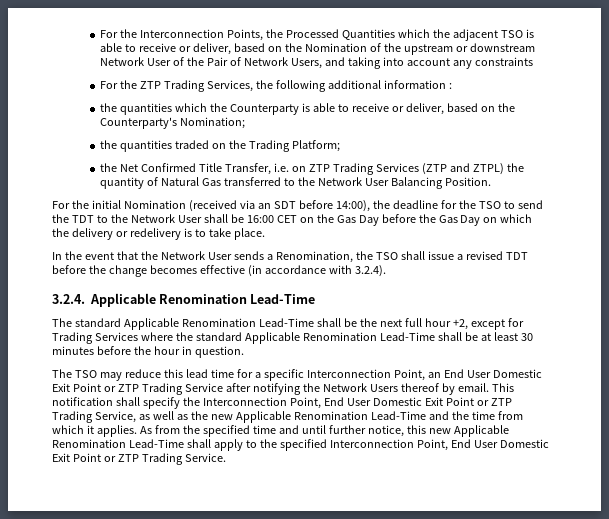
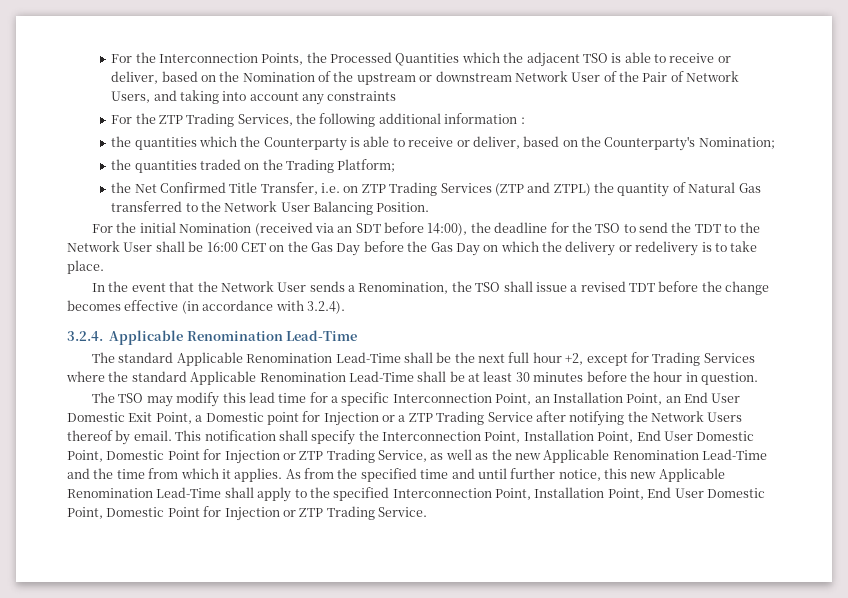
- The TSO may reduce this lead time for a specific Interconnection Point, an End User Domestic Exit Point or ZTP Trading Service after notifying the Network Users thereof by email.
+ The TSO may modify this lead time for a specific Interconnection Point, an Installation Point, an End User Domestic Exit Point, a Domestic point for Injection or a ZTP Trading Service after notifying the Network Users thereof by email.
- This notification shall specify the Interconnection Point, End User Domestic Exit Point or ZTP Trading Service, as well as the new Applicable Renomination Lead-Time and the time from which it applies.
+ This notification shall specify the Interconnection Point, Installation Point, End User Domestic Point, Domestic Point for Injection or ZTP Trading Service, as well as the new Applicable Renomination Lead-Time and the time from which it applies.
- As from the specified time and until further notice, this new Applicable Renomination Lead-Time shall apply to the specified Interconnection Point, End User Domestic Exit Point or ZTP Trading Service.
+ As from the specified time and until further notice, this new Applicable Renomination Lead-Time shall apply to the specified Interconnection Point, Installation Point, End User Domestic Point, Domestic Point for Injection or ZTP Trading Service.

